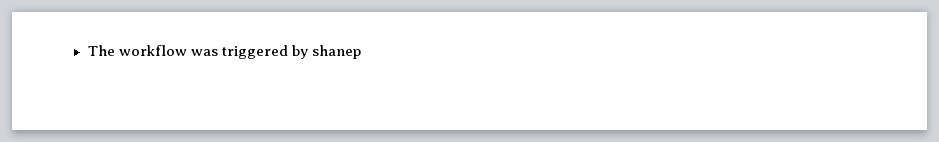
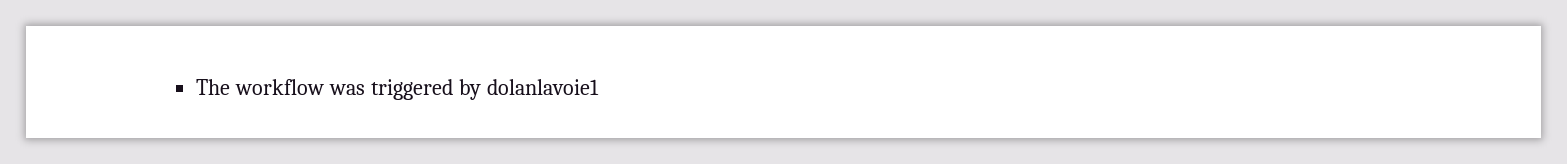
- The workflow was triggered by shanep
+ The workflow was triggered by dolanlavoie1

